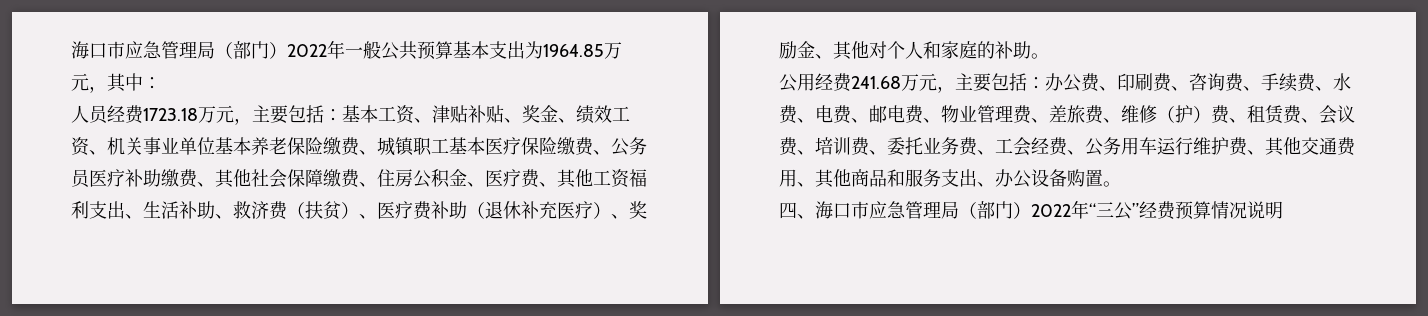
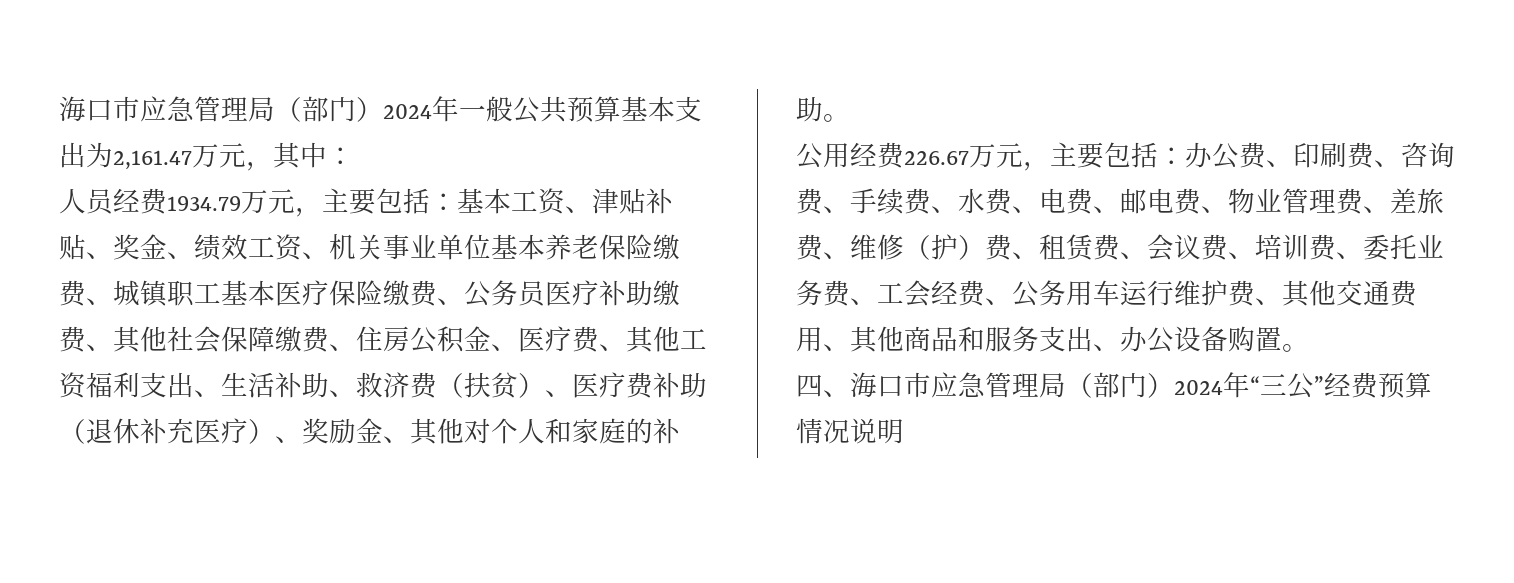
- 海口市应急管理局（部门）2022年一般公共预算基本支出为1964.85万元，其中：
+ 海口市应急管理局（部门）2024年一般公共预算基本支出为2,161.47万元，其中：
- 人员经费1723.18万元，主要包括：
+ 人员经费1934.79万元，主要包括：
- 公用经费241.68万元，主要包括：办公费、印刷费、咨询费、手续费、水费、电费、邮电费、物业管理费、差旅费、维修（护）费、租赁费、会议费、培训费、委托业务费、工会经费、公务用车运行维护费、其他交通费用、其他商品和服务支出、办公设备购置。
+ 公用经费226.67万元，主要包括：办公费、印刷费、咨询费、手续费、水费、电费、邮电费、物业管理费、差旅费、维修（护）费、租赁费、会议费、培训费、委托业务费、工会经费、公务用车运行维护费、其他交通费用、其他商品和服务支出、办公设备购置。
- 四、海口市应急管理局（部门）2022年“三公”经费预算情况说明
+ 四、海口市应急管理局（部门）2024年“三公”经费预算情况说明

